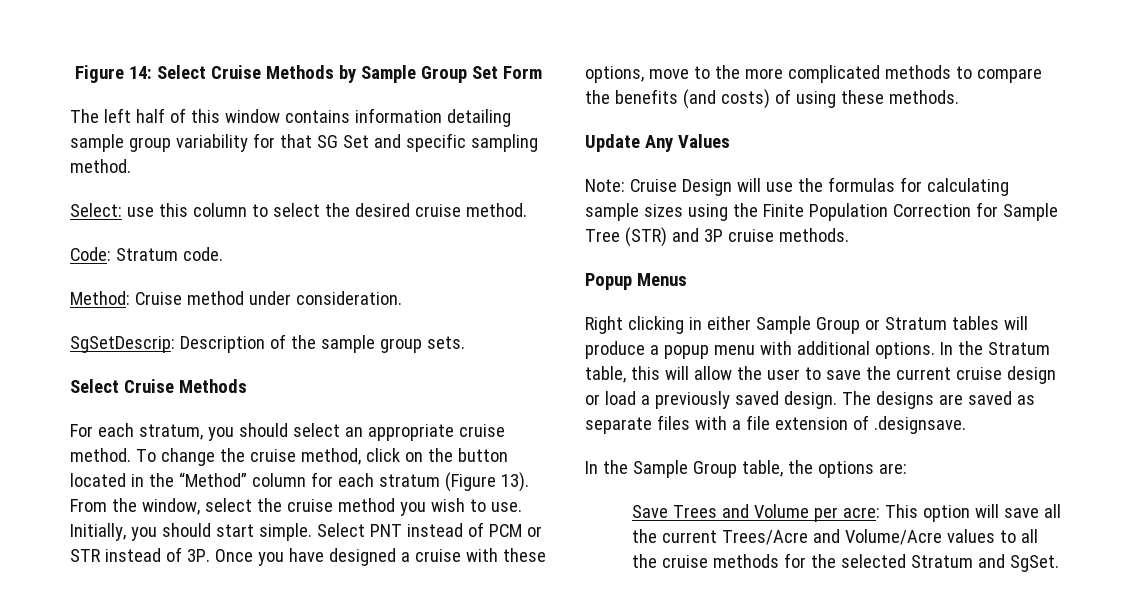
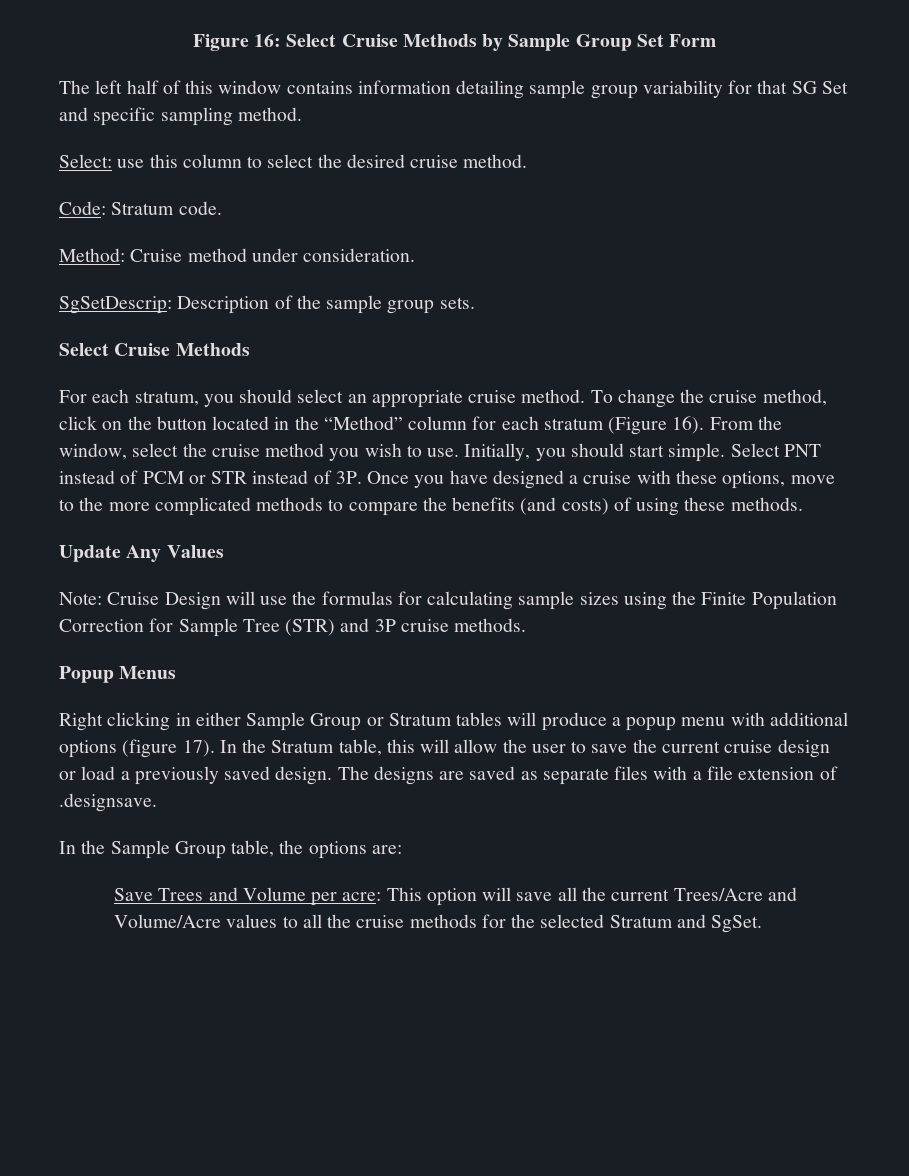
- Figure 14: Select Cruise Methods by Sample Group Set Form
+ Figure 16: Select Cruise Methods by Sample Group Set Form
- To change the cruise method, click on the button located in the “Method” column for each stratum (Figure 13).
+ To change the cruise method, click on the button located in the “Method” column for each stratum (Figure 16).
- Right clicking in either Sample Group or Stratum tables will produce a popup menu with additional options.
+ Right clicking in either Sample Group or Stratum tables will produce a popup menu with additional options (figure 17).

